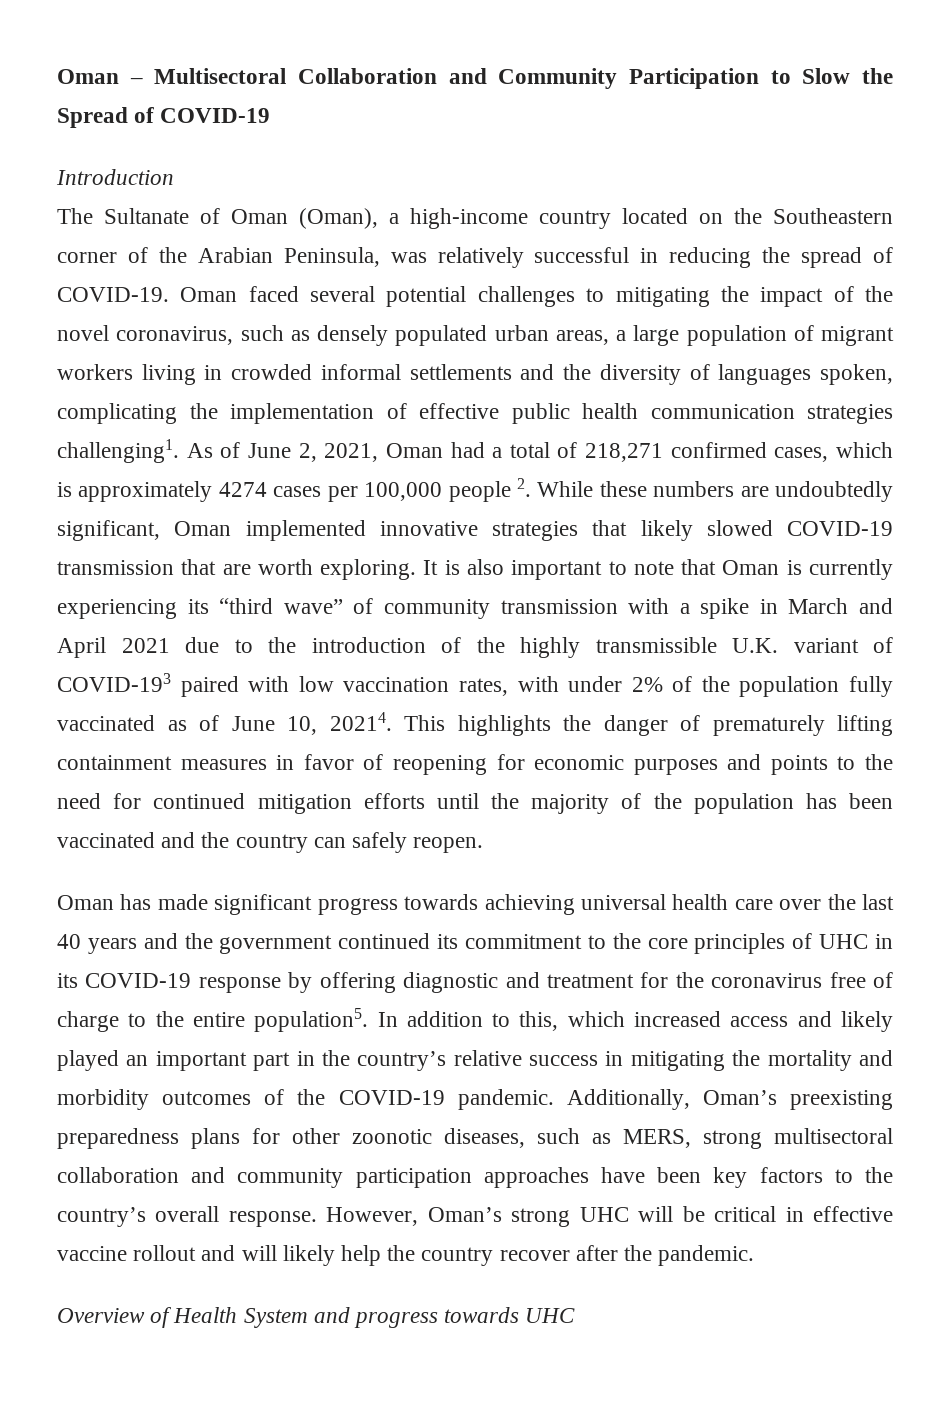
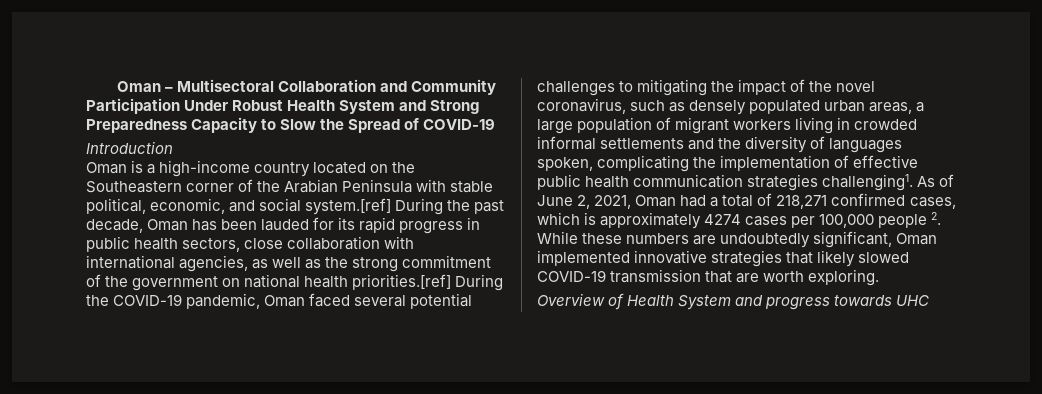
- Oman – Multisectoral Collaboration and Community Participation to Slow the Spread of COVID-19
+ Oman – Multisectoral Collaboration and Community Participation Under Robust Health System and Strong Preparedness Capacity to Slow the Spread of COVID-19
- The Sultanate of Oman (Oman), a high-income country located on the Southeastern corner of the Arabian Peninsula, was relatively successful in reducing the spread of COVID-19. Oman faced several potential challenges to mitigating the impact of the novel coronavirus, such as densely populated urban areas, a large population of migrant workers living in crowded informal settlements and the diversity of languages spoken, complicating the implementation of effective public health communication strategies challenging1.
+ Oman is a high-income country located on the Southeastern corner of the Arabian Peninsula with stable political, economic, and social system.[ref] During the past decade, Oman has been lauded for its rapid progress in public health sectors, close collaboration with international agencies, as well as the strong commitment of the government on national health priorities.[ref] During the COVID-19 pandemic, Oman faced several potential challenges to mitigating the impact of the novel coronavirus, such as densely populated urban areas, a large population of migrant workers living in crowded informal settlements and the diversity of languages spoken, complicating the implementation of effective public health communication strategies challenging1.
- It is also important to note that Oman is currently experiencing its “third wave” of community transmission with a spike in March and April 2021 due to the introduction of the highly transmissible U.K. variant of COVID-193 paired with low vaccination rates, with under 2% of the population fully vaccinated as of June 10, 20214. This highlights the danger of prematurely lifting containment measures in favor of reopening for economic purposes and points to the need for continued mitigation efforts until the majority of the population has been vaccinated and the country can safely reopen.
- Oman has made significant progress towards achieving universal health care over the last 40 years and the government continued its commitment to the core principles of UHC in its COVID-19 response by offering diagnostic and treatment for the coronavirus free of charge to the entire population5. In addition to this, which increased access and likely played an important part in the country’s relative success in mitigating the mortality and morbidity outcomes of the COVID-19 pandemic. Additionally, Oman’s preexisting preparedness plans for other zoonotic diseases, such as MERS, strong multisectoral collaboration and community participation approaches have been key factors to the country’s overall response. However, Oman’s strong UHC will be critical in effective vaccine rollout and will likely help the country recover after the pandemic.

